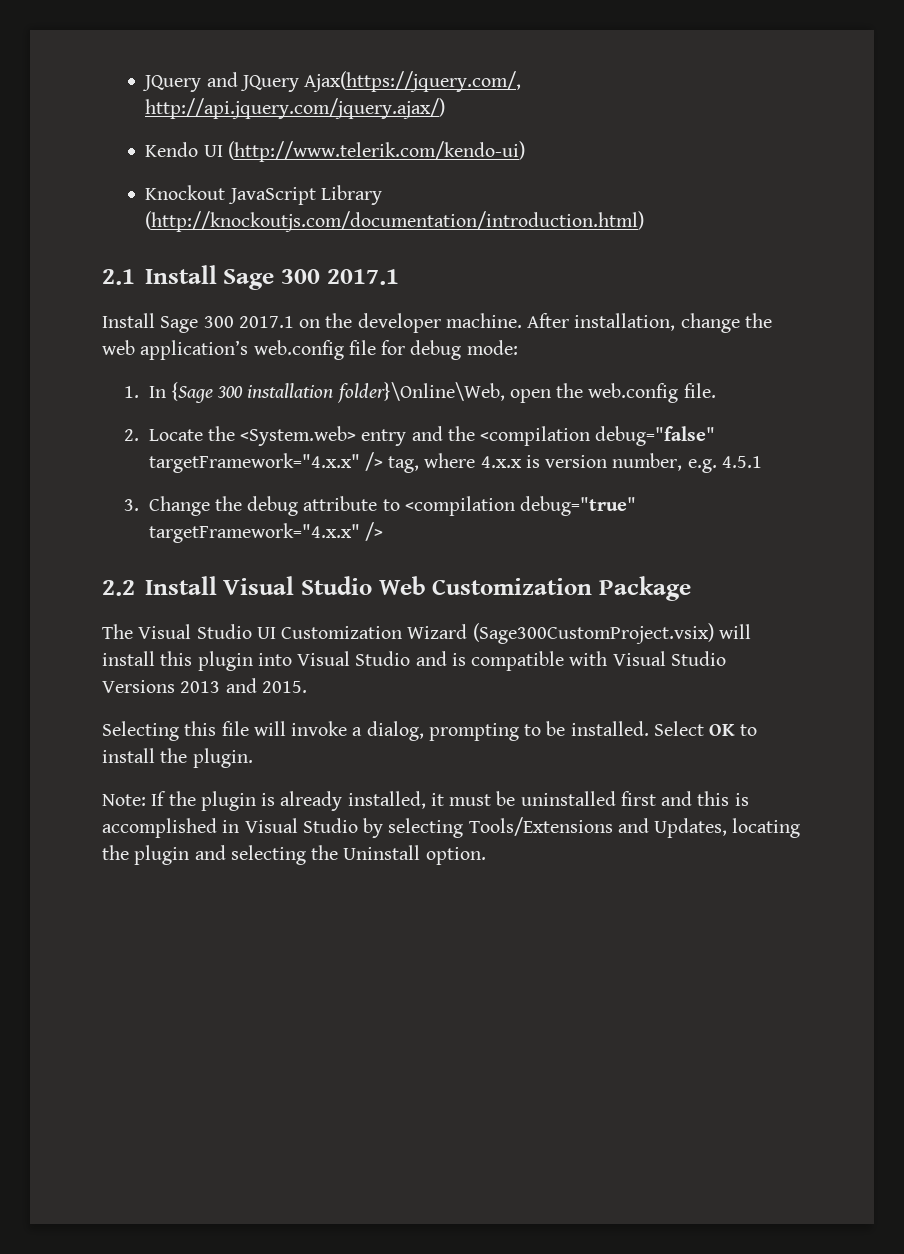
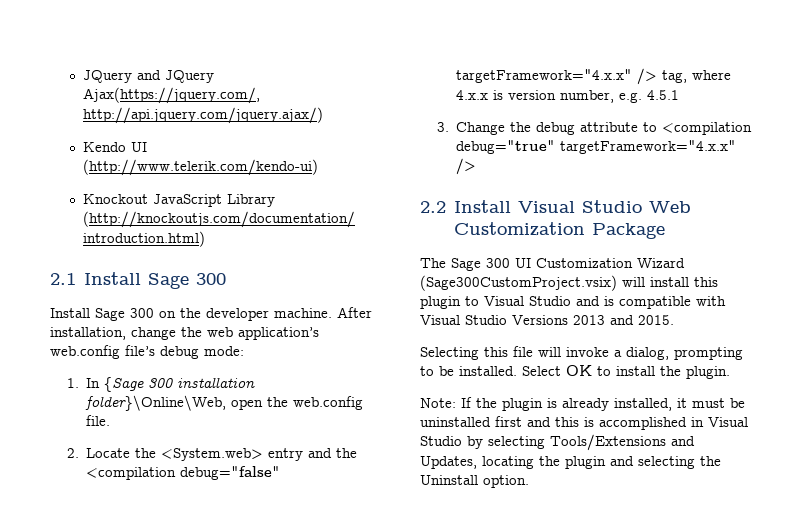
- 2.1 Install Sage 300 2017.1
- Install Sage 300 2017.1 on the developer machine.
+ 2.1 Install Sage 300
+ Install Sage 300 on the developer machine.
- After installation, change the web application’s web.config file for debug mode:
+ After installation, change the web application’s web.config file’s debug mode:
- The Visual Studio UI Customization Wizard (Sage300CustomProject.vsix) will install this plugin into Visual Studio and is compatible with Visual Studio Versions 2013 and 2015.
+ The Sage 300 UI Customization Wizard (Sage300CustomProject.vsix) will install this plugin to Visual Studio and is compatible with Visual Studio Versions 2013 and 2015.

